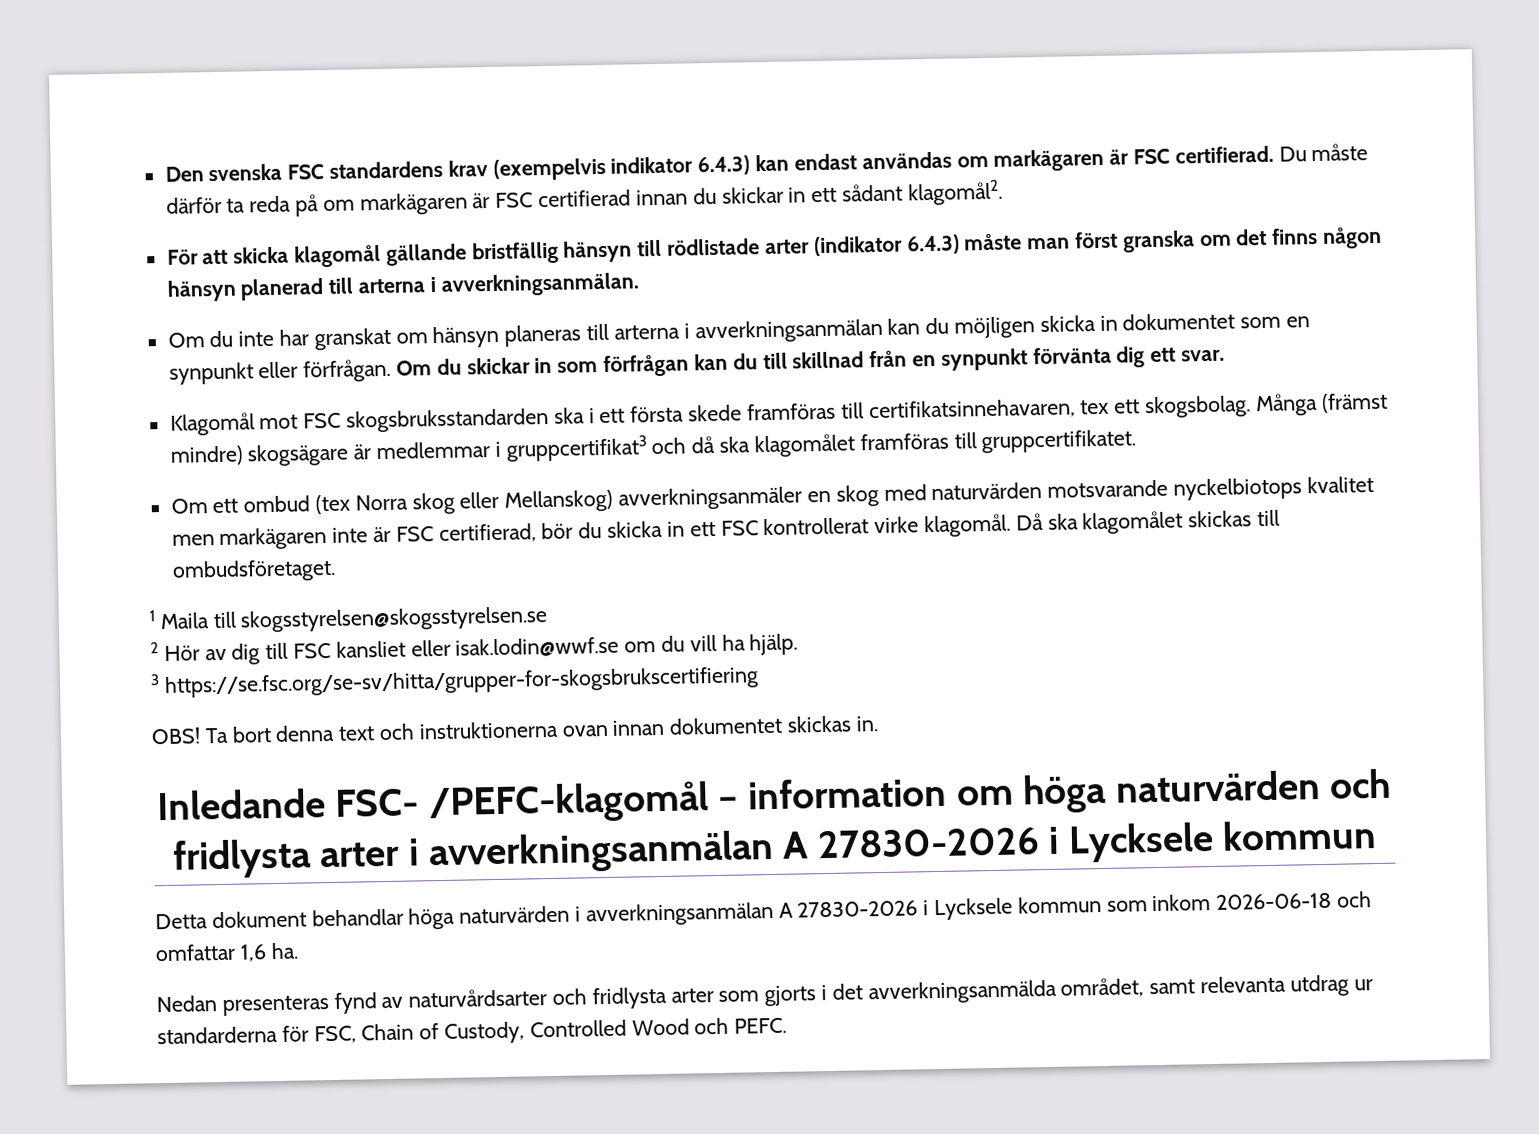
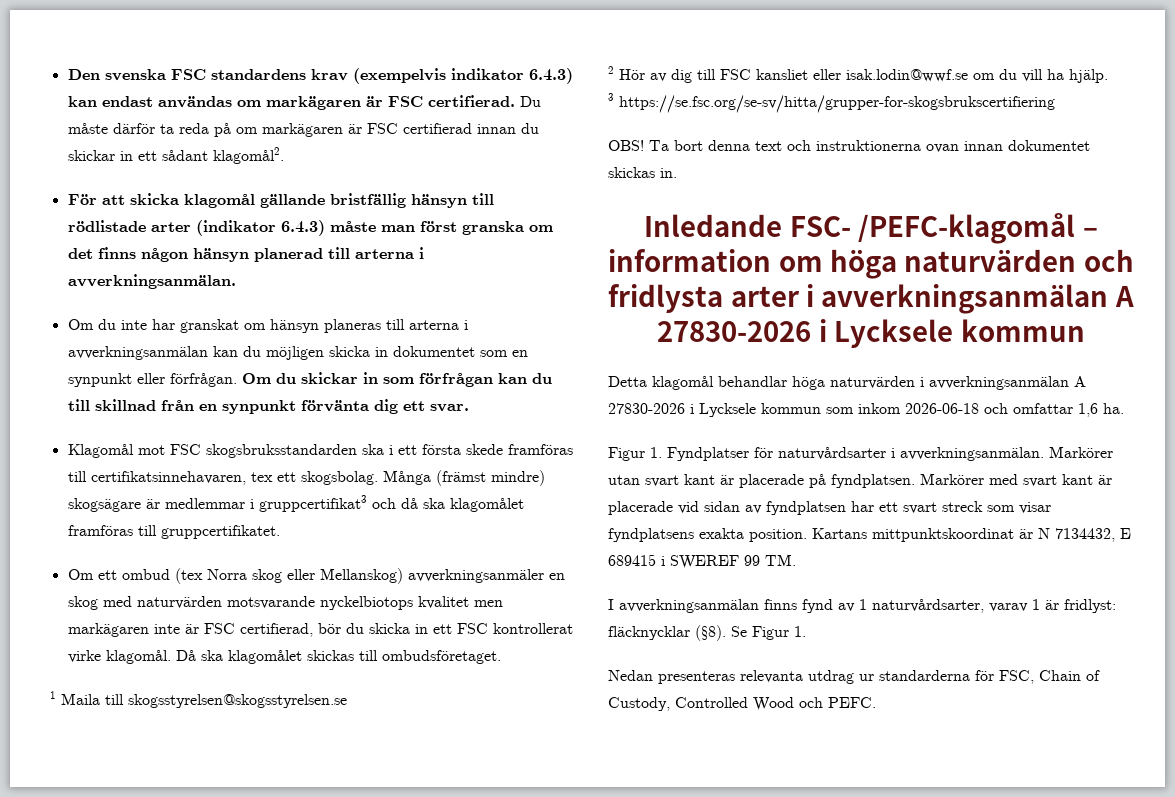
- Detta dokument behandlar höga naturvärden i avverkningsanmälan A 27830-2026 i Lycksele kommun som inkom 2026-06-18 och omfattar 1,6 ha.
+ Detta klagomål behandlar höga naturvärden i avverkningsanmälan A 27830-2026 i Lycksele kommun som inkom 2026-06-18 och omfattar 1,6 ha.
- Nedan presenteras fynd av naturvårdsarter och fridlysta arter som gjorts i det avverkningsanmälda området, samt relevanta utdrag ur standarderna för FSC, Chain of Custody, Controlled Wood och PEFC.
+ Figur 1. Fyndplatser för naturvårdsarter i avverkningsanmälan. Markörer utan svart kant är placerade på fyndplatsen. Markörer med svart kant är placerade vid sidan av fyndplatsen har ett svart streck som visar fyndplatsens exakta position. Kartans mittpunktskoordinat är N 7134432, E 689415 i SWEREF 99 TM.
+ I avverkningsanmälan finns fynd av 1 naturvårdsarter, varav 1 är fridlyst: fläcknycklar (§8). Se Figur 1.
+ Nedan presenteras relevanta utdrag ur standarderna för FSC, Chain of Custody, Controlled Wood och PEFC.

